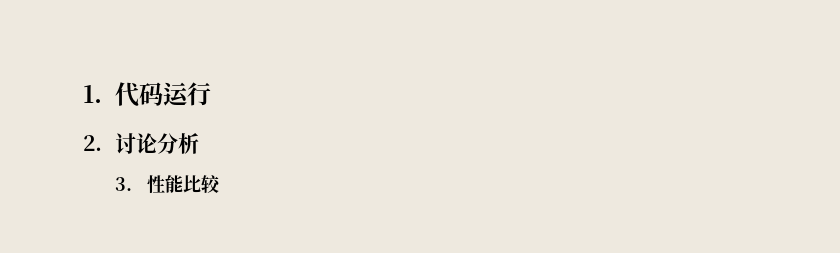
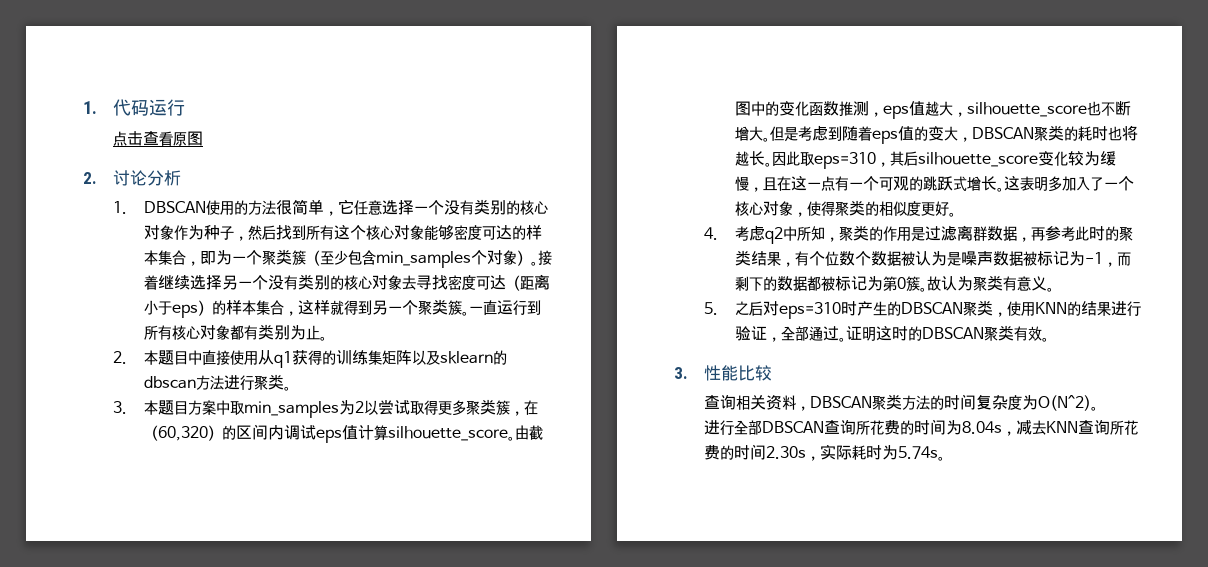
+ 点击查看原图
+ 1. DBSCAN使用的方法很简单，它任意选择一个没有类别的核心对象作为种子，然后找到所有这个核心对象能够密度可达的样本集合，即为一个聚类簇（至少包含min_samples个对象）。接着继续选择另一个没有类别的核心对象去寻找密度可达（距离小于eps）的样本集合，这样就得到另一个聚类簇。一直运行到所有核心对象都有类别为止。
+ 2.本题目中直接使用从q1获得的训练集矩阵以及sklearn的dbscan方法进行聚类。
+ 3.本题目方案中取min_samples为2以尝试取得更多聚类簇，在（60,320）的区间内调试eps值计算silhouette_score。由截图中的变化函数推测，eps值越大，silhouette_score也不断增大。但是考虑到随着eps值的变大，DBSCAN聚类的耗时也将越长。因此取eps=310，其后silhouette_score变化较为缓慢，且在这一点有一个可观的跳跃式增长。这表明多加入了一个核心对象，使得聚类的相似度更好。
+ 4.考虑q2中所知，聚类的作用是过滤离群数据，再参考此时的聚类结果，有个位数个数据被认为是噪声数据被标记为-1，而剩下的数据都被标记为第0簇。故认为聚类有意义。
+ 5.之后对eps=310时产生的DBSCAN聚类，使用KNN的结果进行验证，全部通过。证明这时的DBSCAN聚类有效。
  3.性能比较
+ 查询相关资料，DBSCAN聚类方法的时间复杂度为O(N^2)。
+ 进行全部DBSCAN查询所花费的时间为8.04s，减去KNN查询所花费的时间2.30s，实际耗时为5.74s。

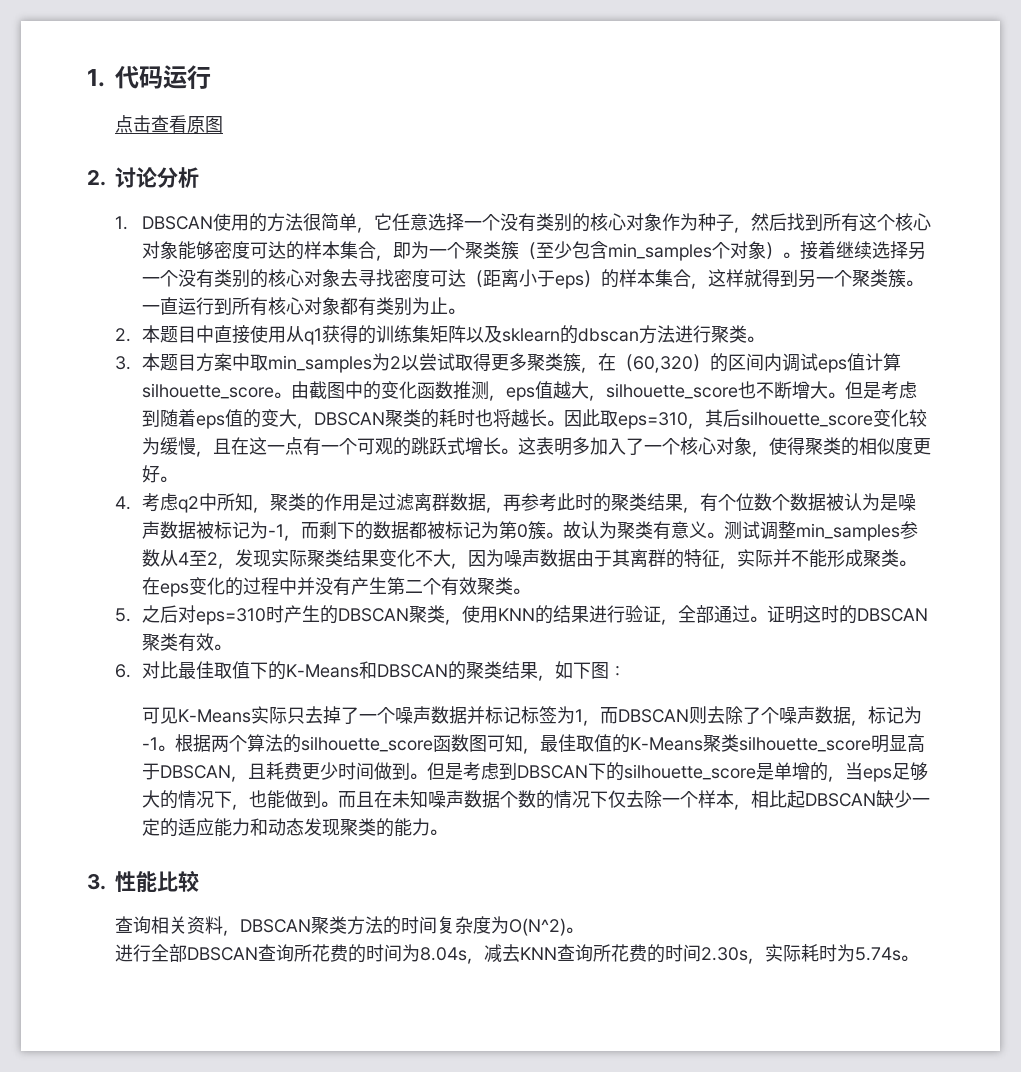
+ 测试调整min_samples参数从4至2，发现实际聚类结果变化不大，因为噪声数据由于其离群的特征，实际并不能形成聚类。在eps变化的过程中并没有产生第二个有效聚类。
+ 6.对比最佳取值下的K-Means和DBSCAN的聚类结果，如下图：
+ 可见K-Means实际只去掉了一个噪声数据并标记标签为1，而DBSCAN则去除了个噪声数据，标记为-1。根据两个算法的silhouette_score函数图可知，最佳取值的K-Means聚类silhouette_score明显高于DBSCAN，且耗费更少时间做到。但是考虑到DBSCAN下的silhouette_score是单增的，当eps足够大的情况下，也能做到。而且在未知噪声数据个数的情况下仅去除一个样本，相比起DBSCAN缺少一定的适应能力和动态发现聚类的能力。

